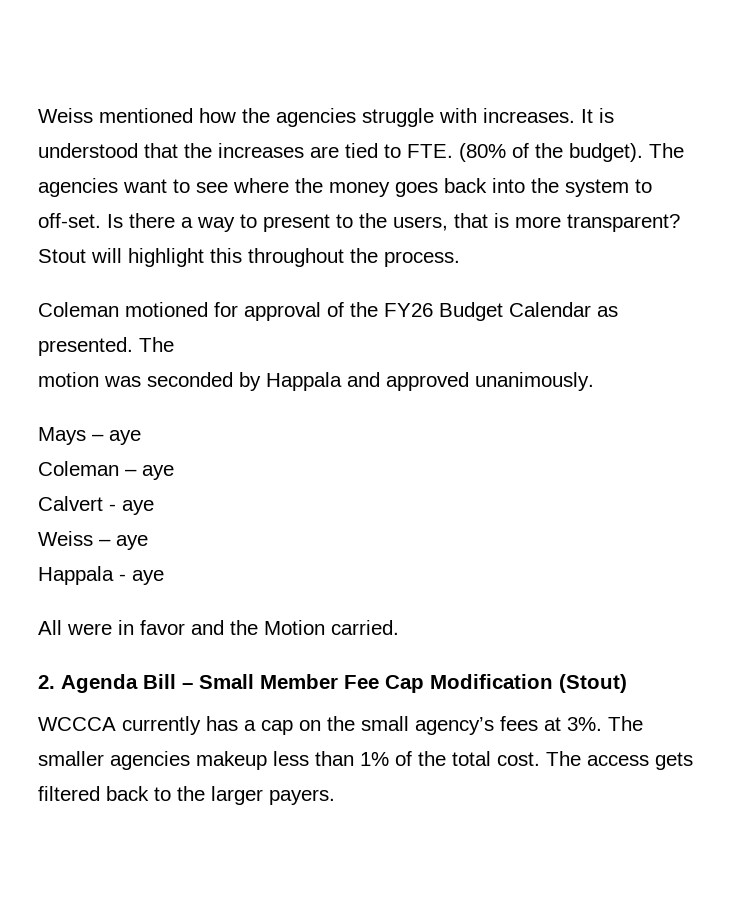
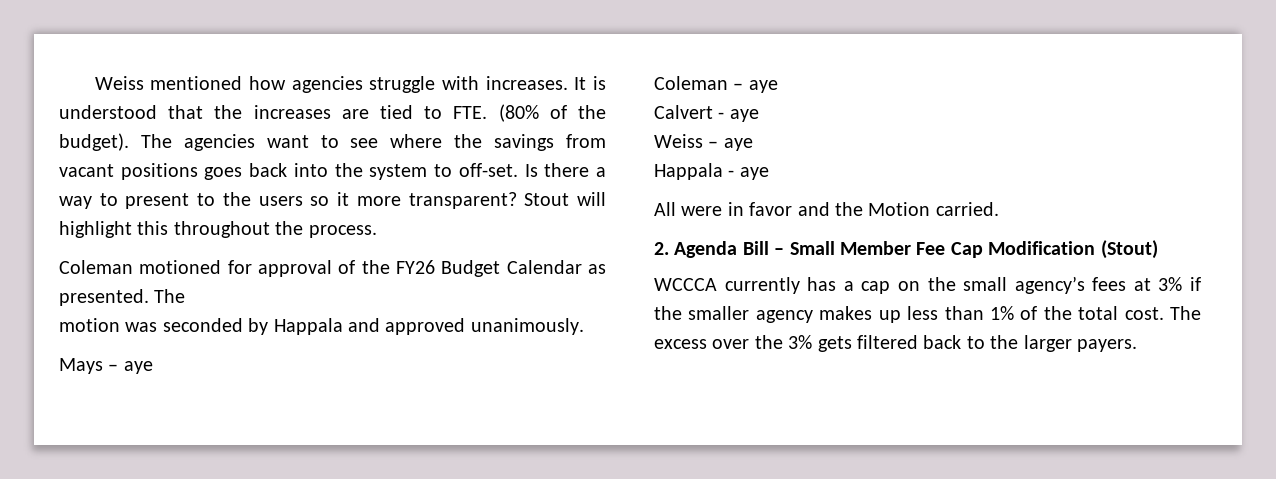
- Weiss mentioned how the agencies struggle with increases.
+ Weiss mentioned how agencies struggle with increases.
- The agencies want to see where the money goes back into the system to off-set.
+ The agencies want to see where the savings from vacant positions goes back into the system to off-set.
- Is there a way to present to the users, that is more transparent?
+ Is there a way to present to the users so it more transparent?
- WCCCA currently has a cap on the small agency’s fees at 3%. The smaller agencies makeup less than 1% of the total cost.
+ WCCCA currently has a cap on the small agency’s fees at 3% if the smaller agency makes up less than 1% of the total cost.
- The access gets filtered back to the larger payers.
+ The excess over the 3% gets filtered back to the larger payers.

